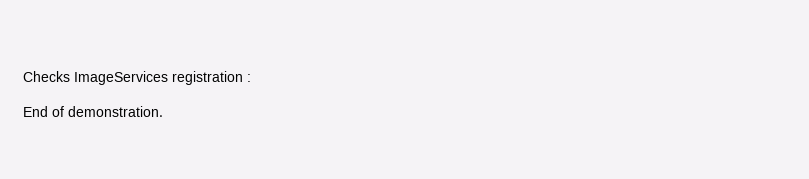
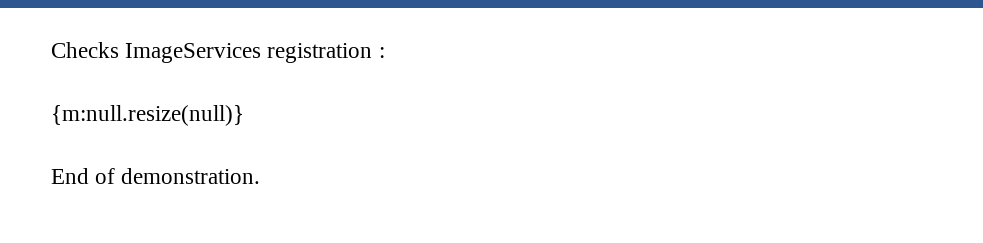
+ {m:null.resize(null)}

